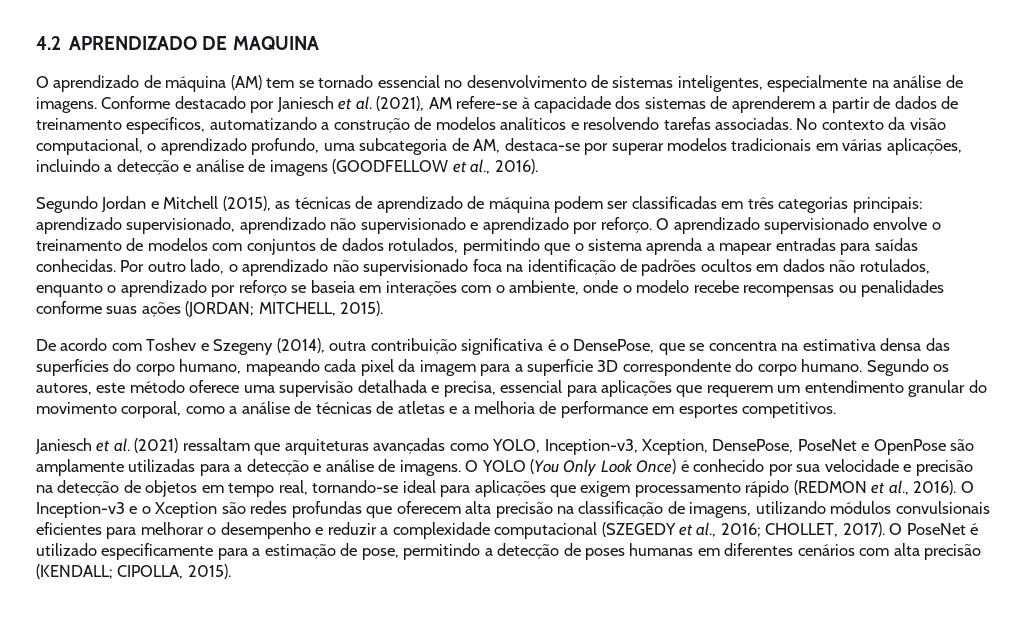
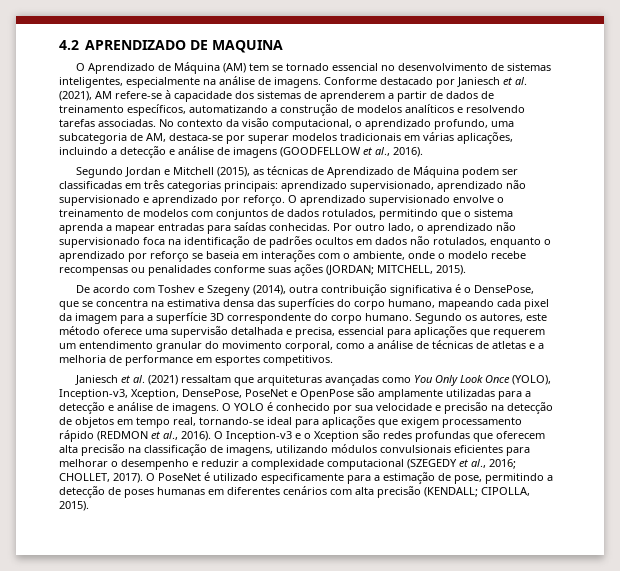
- O aprendizado de máquina (AM) tem se tornado essencial no desenvolvimento de sistemas inteligentes, especialmente na análise de imagens.
+ O Aprendizado de Máquina (AM) tem se tornado essencial no desenvolvimento de sistemas inteligentes, especialmente na análise de imagens.
- Segundo Jordan e Mitchell (2015), as técnicas de aprendizado de máquina podem ser classificadas em três categorias principais: aprendizado supervisionado, aprendizado não supervisionado e aprendizado por reforço.
+ Segundo Jordan e Mitchell (2015), as técnicas de Aprendizado de Máquina podem ser classificadas em três categorias principais: aprendizado supervisionado, aprendizado não supervisionado e aprendizado por reforço.
- Janiesch et al. (2021) ressaltam que arquiteturas avançadas como YOLO, Inception-v3, Xception, DensePose, PoseNet e OpenPose são amplamente utilizadas para a detecção e análise de imagens.
+ Janiesch et al. (2021) ressaltam que arquiteturas avançadas como You Only Look Once (YOLO), Inception-v3, Xception, DensePose, PoseNet e OpenPose são amplamente utilizadas para a detecção e análise de imagens.
- O YOLO (You Only Look Once) é conhecido por sua velocidade e precisão na detecção de objetos em tempo real, tornando-se ideal para aplicações que exigem processamento rápido (REDMON et al., 2016).
+ O YOLO é conhecido por sua velocidade e precisão na detecção de objetos em tempo real, tornando-se ideal para aplicações que exigem processamento rápido (REDMON et al., 2016).

